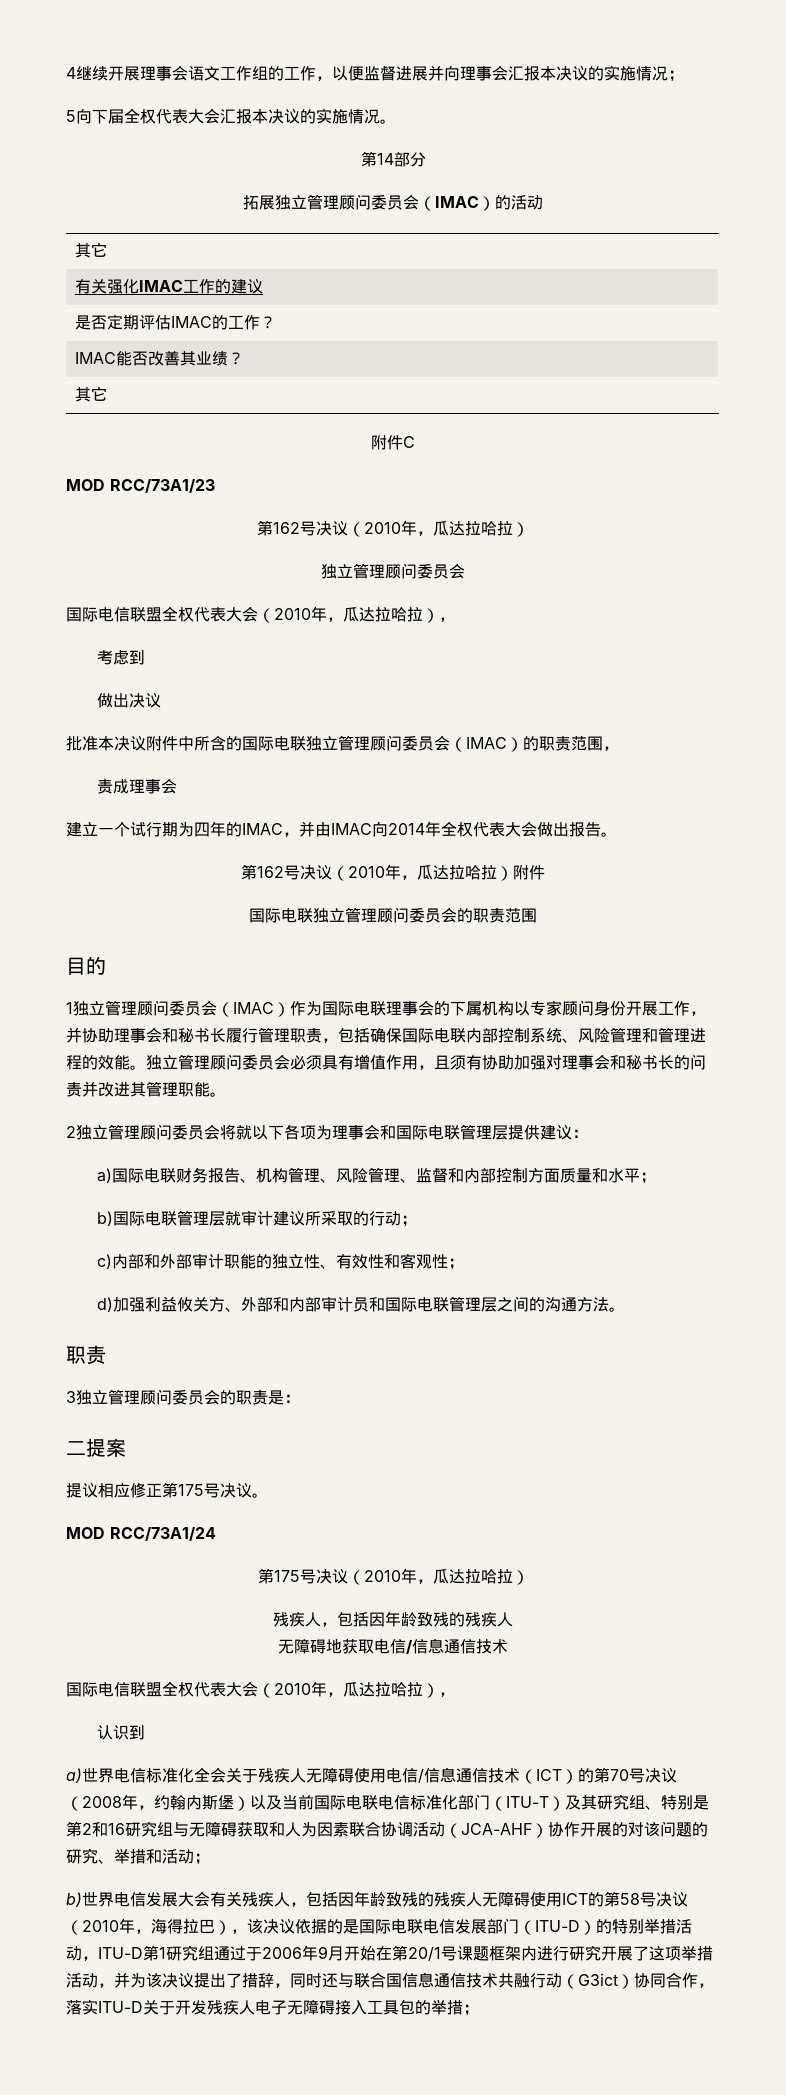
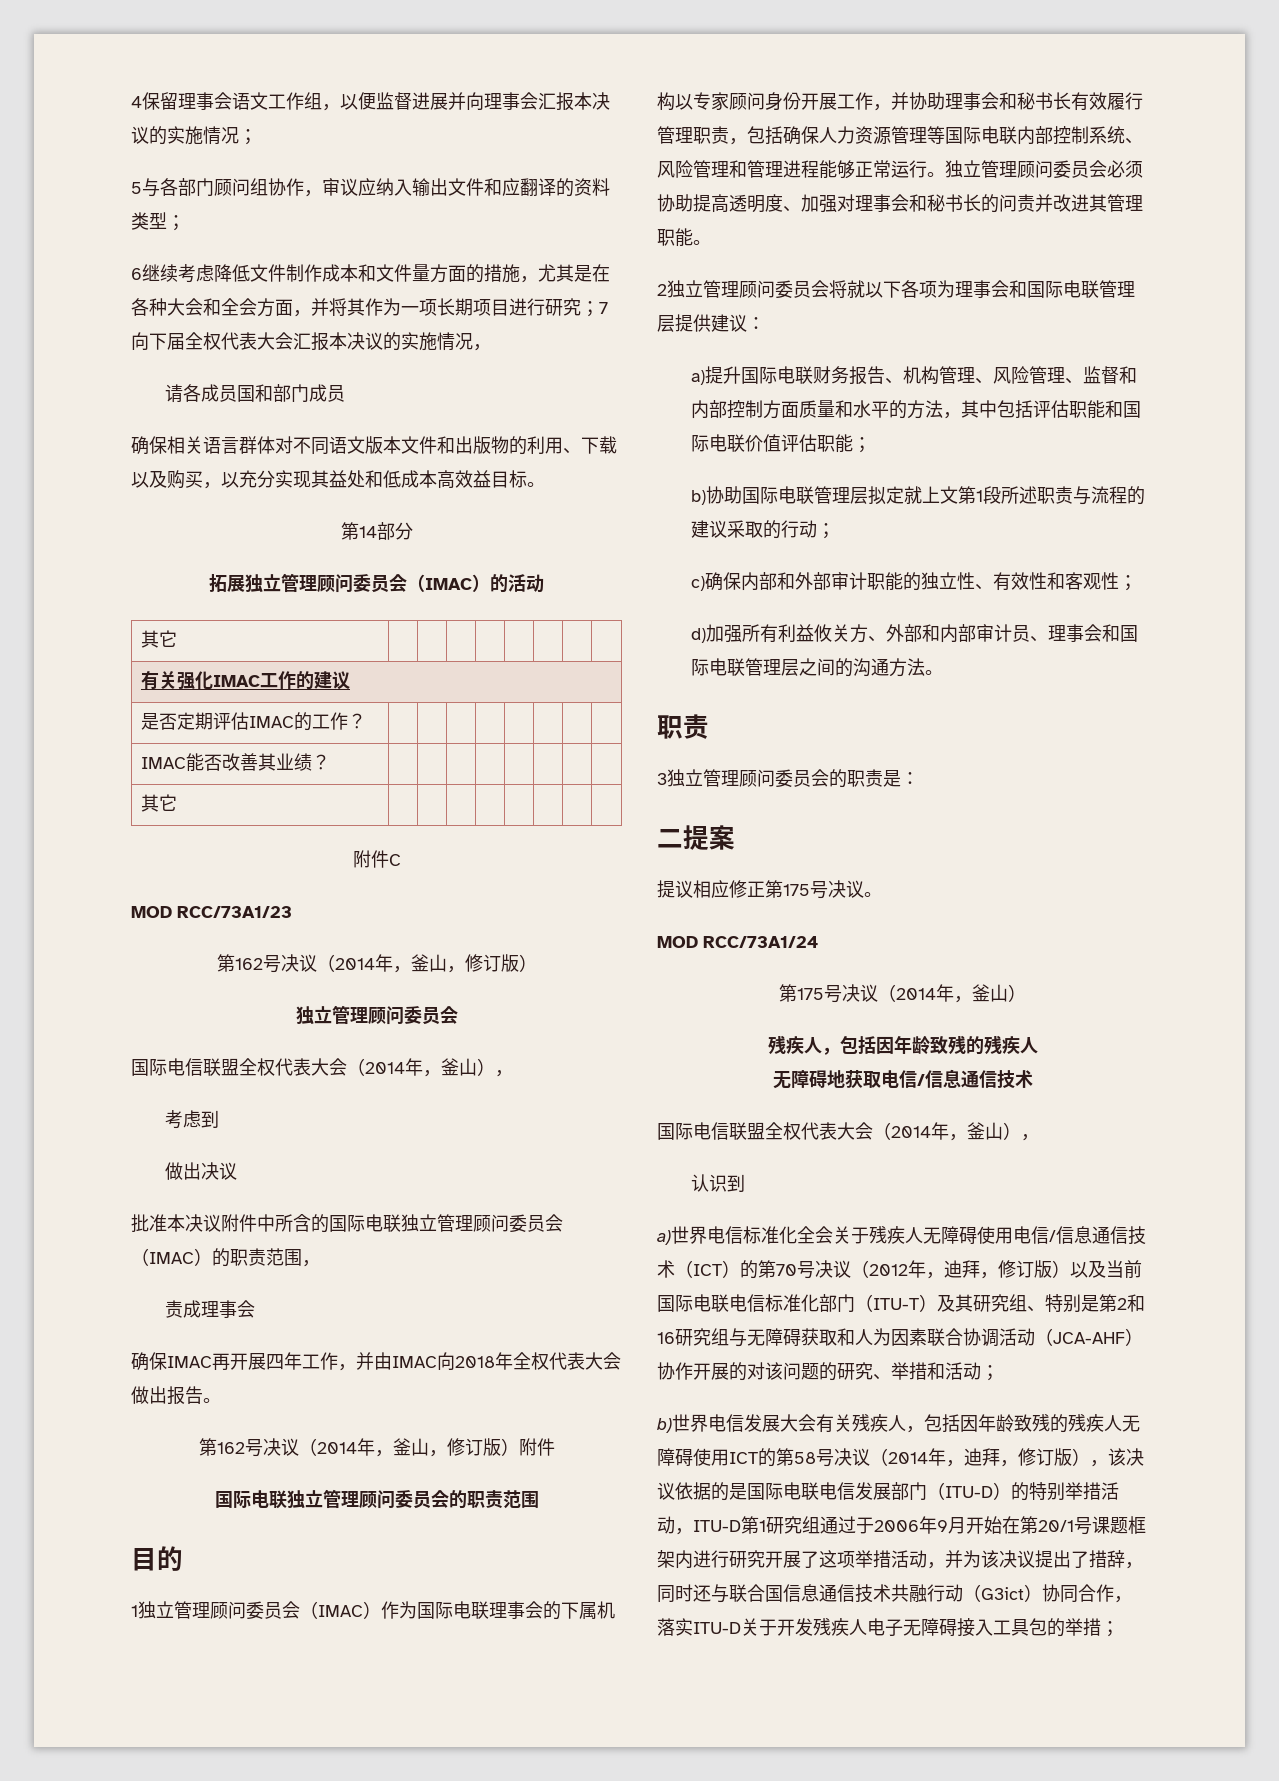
- 4继续开展理事会语文工作组的工作，以便监督进展并向理事会汇报本决议的实施情况；
+ 4保留理事会语文工作组，以便监督进展并向理事会汇报本决议的实施情况；
- 5向下届全权代表大会汇报本决议的实施情况。
+ 5与各部门顾问组协作，审议应纳入输出文件和应翻译的资料类型；
+ 6继续考虑降低文件制作成本和文件量方面的措施，尤其是在各种大会和全会方面，并将其作为一项长期项目进行研究；7向下届全权代表大会汇报本决议的实施情况，
+ 请各成员国和部门成员
+ 确保相关语言群体对不同语文版本文件和出版物的利用、下载以及购买，以充分实现其益处和低成本高效益目标。
  MOD RCC/73A1/23
- 第162号决议（2010年，瓜达拉哈拉）
+ 第162号决议（2014年，釜山，修订版）
  独立管理顾问委员会
- 国际电信联盟全权代表大会（2010年，瓜达拉哈拉），
+ 国际电信联盟全权代表大会（2014年，釜山），
- 建立一个试行期为四年的IMAC，并由IMAC向2014年全权代表大会做出报告。
+ 确保IMAC再开展四年工作，并由IMAC向2018年全权代表大会做出报告。
- 第162号决议（2010年，瓜达拉哈拉）附件
+ 第162号决议（2014年，釜山，修订版）附件
- 1独立管理顾问委员会（IMAC）作为国际电联理事会的下属机构以专家顾问身份开展工作，并协助理事会和秘书长履行管理职责，包括确保国际电联内部控制系统、风险管理和管理进程的效能。
+ 1独立管理顾问委员会（IMAC）作为国际电联理事会的下属机构以专家顾问身份开展工作，并协助理事会和秘书长有效履行管理职责，包括确保人力资源管理等国际电联内部控制系统、风险管理和管理进程能够正常运行。
- 独立管理顾问委员会必须具有增值作用，且须有协助加强对理事会和秘书长的问责并改进其管理职能。
+ 独立管理顾问委员会必须协助提高透明度、加强对理事会和秘书长的问责并改进其管理职能。
- a)国际电联财务报告、机构管理、风险管理、监督和内部控制方面质量和水平；
- b)国际电联管理层就审计建议所采取的行动；
+ a)提升国际电联财务报告、机构管理、风险管理、监督和内部控制方面质量和水平的方法，其中包括评估职能和国际电联价值评估职能；
+ b)协助国际电联管理层拟定就上文第1段所述职责与流程的建议采取的行动；
- c)内部和外部审计职能的独立性、有效性和客观性；
+ c)确保内部和外部审计职能的独立性、有效性和客观性；
- d)加强利益攸关方、外部和内部审计员和国际电联管理层之间的沟通方法。
+ d)加强所有利益攸关方、外部和内部审计员、理事会和国际电联管理层之间的沟通方法。
- 第175号决议（2010年，瓜达拉哈拉）
+ 第175号决议（2014年，釜山）
  无障碍地获取电信/信息通信技术
- 国际电信联盟全权代表大会（2010年，瓜达拉哈拉），
+ 国际电信联盟全权代表大会（2014年，釜山），
- a)世界电信标准化全会关于残疾人无障碍使用电信/信息通信技术（ICT）的第70号决议（2008年，约翰内斯堡）以及当前国际电联电信标准化部门（ITU-T）及其研究组、特别是第2和16研究组与无障碍获取和人为因素联合协调活动（JCA-AHF）协作开展的对该问题的研究、举措和活动；
+ a)世界电信标准化全会关于残疾人无障碍使用电信/信息通信技术（ICT）的第70号决议（2012年，迪拜，修订版）以及当前国际电联电信标准化部门（ITU-T）及其研究组、特别是第2和16研究组与无障碍获取和人为因素联合协调活动（JCA-AHF）协作开展的对该问题的研究、举措和活动；
- b)世界电信发展大会有关残疾人，包括因年龄致残的残疾人无障碍使用ICT的第58号决议（2010年，海得拉巴），该决议依据的是国际电联电信发展部门（ITU-D）的特别举措活动，ITU-D第1研究组通过于2006年9月开始在第20/1号课题框架内进行研究开展了这项举措活动，并为该决议提出了措辞，同时还与联合国信息通信技术共融行动（G3ict）协同合作，落实ITU-D关于开发残疾人电子无障碍接入工具包的举措；
+ b)世界电信发展大会有关残疾人，包括因年龄致残的残疾人无障碍使用ICT的第58号决议（2014年，迪拜，修订版），该决议依据的是国际电联电信发展部门（ITU-D）的特别举措活动，ITU-D第1研究组通过于2006年9月开始在第20/1号课题框架内进行研究开展了这项举措活动，并为该决议提出了措辞，同时还与联合国信息通信技术共融行动（G3ict）协同合作，落实ITU-D关于开发残疾人电子无障碍接入工具包的举措；

